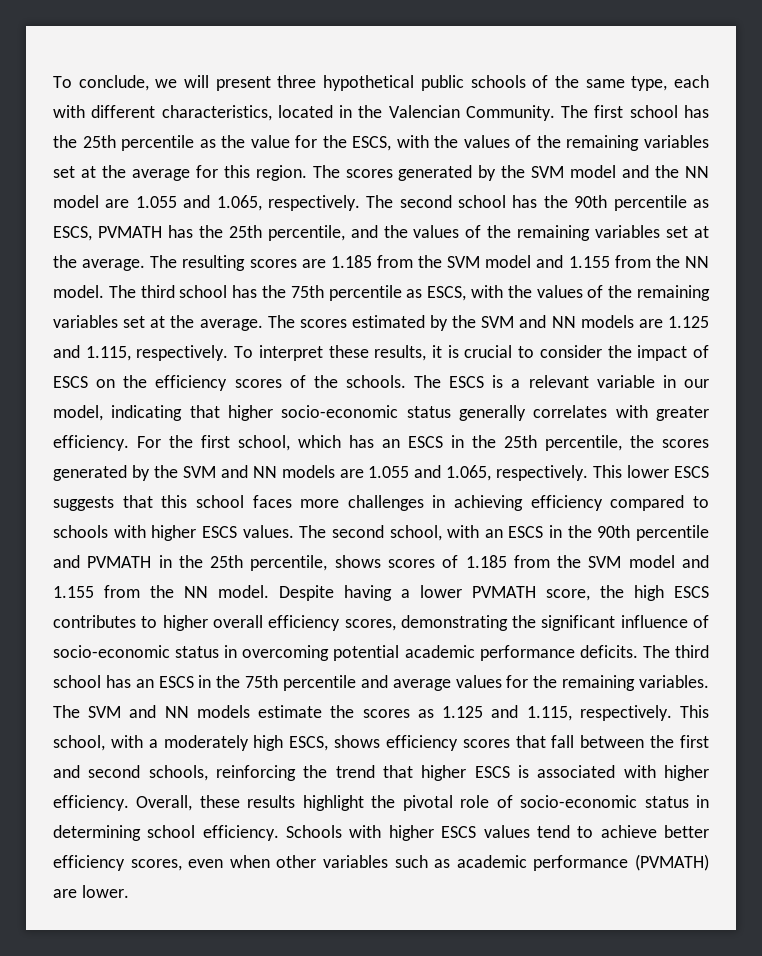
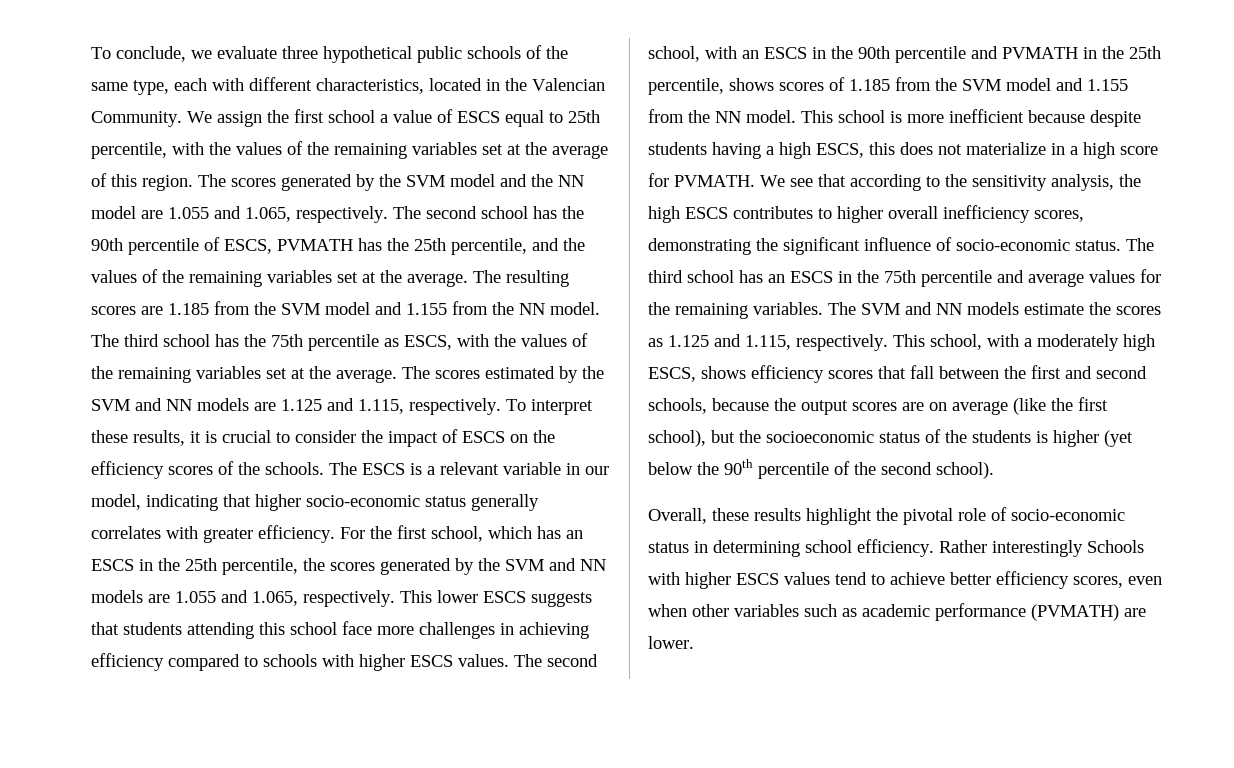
- To conclude, we will present three hypothetical public schools of the same type, each with different characteristics, located in the Valencian Community.
+ To conclude, we evaluate three hypothetical public schools of the same type, each with different characteristics, located in the Valencian Community.
- The first school has the 25th percentile as the value for the ESCS, with the values of the remaining variables set at the average for this region.
+ We assign the first school a value of ESCS equal to 25th percentile, with the values of the remaining variables set at the average of this region.
- The second school has the 90th percentile as ESCS, PVMATH has the 25th percentile, and the values of the remaining variables set at the average.
+ The second school has the 90th percentile of ESCS, PVMATH has the 25th percentile, and the values of the remaining variables set at the average.
- This lower ESCS suggests that this school faces more challenges in achieving efficiency compared to schools with higher ESCS values.
+ This lower ESCS suggests that students attending this school face more challenges in achieving efficiency compared to schools with higher ESCS values.
- Despite having a lower PVMATH score, the high ESCS contributes to higher overall efficiency scores, demonstrating the significant influence of socio-economic status in overcoming potential academic performance deficits.
+ This school is more inefficient because despite students having a high ESCS, this does not materialize in a high score for PVMATH. We see that according to the sensitivity analysis, the high ESCS contributes to higher overall inefficiency scores, demonstrating the significant influence of socio-economic status.
- This school, with a moderately high ESCS, shows efficiency scores that fall between the first and second schools, reinforcing the trend that higher ESCS is associated with higher efficiency. Overall, these results highlight the pivotal role of socio-economic status in determining school efficiency.
+ This school, with a moderately high ESCS, shows efficiency scores that fall between the first and second schools, because the output scores are on average (like the first school), but the socioeconomic status of the students is higher (yet below the 90th percentile of the second school).
+ Overall, these results highlight the pivotal role of socio-economic status in determining school efficiency.
- Schools with higher ESCS values tend to achieve better efficiency scores, even when other variables such as academic performance (PVMATH) are lower.
+ Rather interestingly Schools with higher ESCS values tend to achieve better efficiency scores, even when other variables such as academic performance (PVMATH) are lower.

